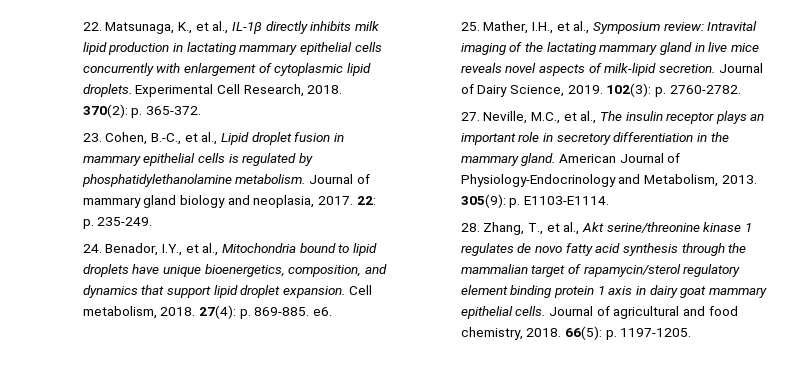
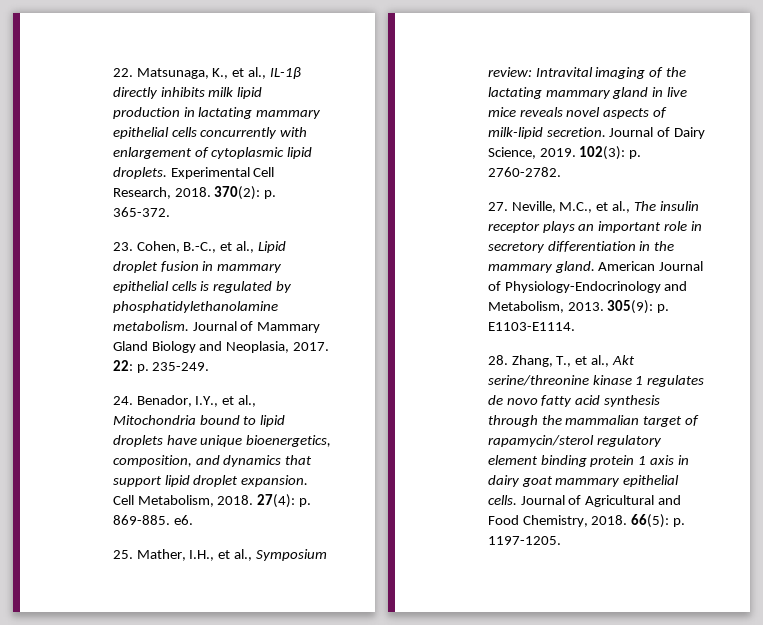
- Journal of mammary gland biology and neoplasia, 2017.
+ Journal of Mammary Gland Biology and Neoplasia, 2017.
- Cell metabolism, 2018.
+ Cell Metabolism, 2018.
- Journal of agricultural and food chemistry, 2018.
+ Journal of Agricultural and Food Chemistry, 2018.

